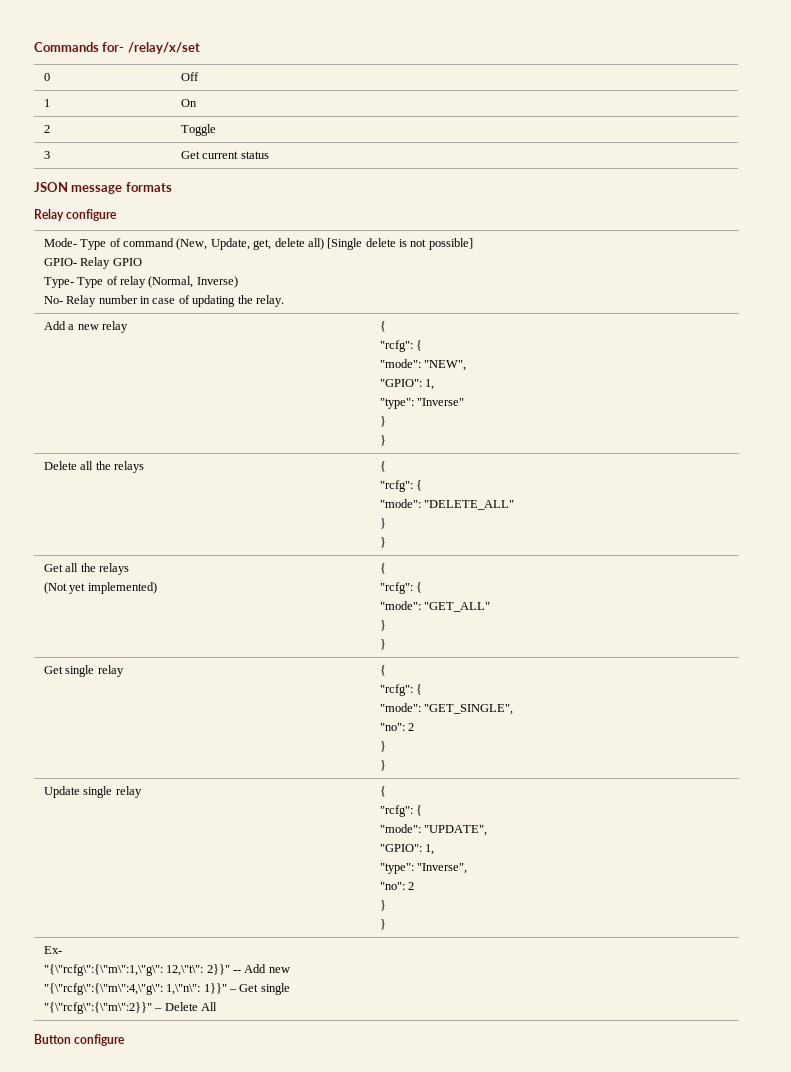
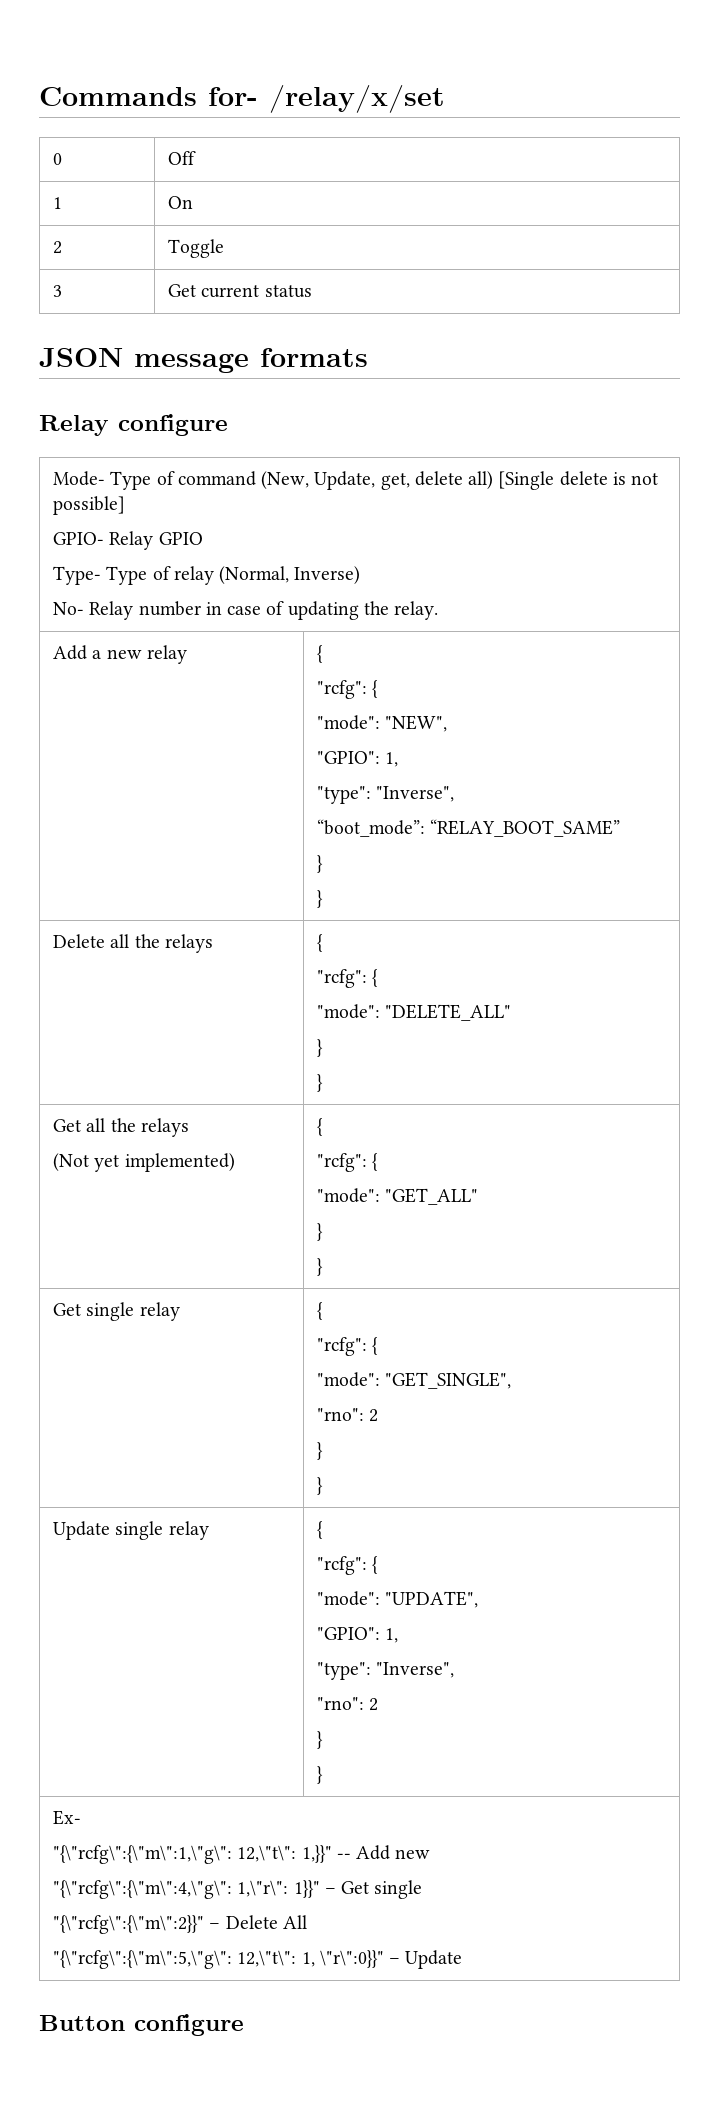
  Add a new relay | {
  "rcfg": {
  "mode": "NEW",
  "GPIO": 1,
- "type": "Inverse"
+ "type": "Inverse",
+ “boot_mode”: “RELAY_BOOT_SAME”
  Get single relay | {
  "rcfg": {
  "mode": "GET_SINGLE",
- "no": 2
+ "rno": 2
  Update single relay | {
  "rcfg": {
  "mode": "UPDATE",
  "GPIO": 1,
  "type": "Inverse",
- "no": 2
+ "rno": 2
  Ex-
- "{\"rcfg\":{\"m\":1,\"g\": 12,\"t\": 2}}" -- Add new
- "{\"rcfg\":{\"m\":4,\"g\": 1,\"n\": 1}}" – Get single
+ "{\"rcfg\":{\"m\":1,\"g\": 12,\"t\": 1,}}" -- Add new
+ "{\"rcfg\":{\"m\":4,\"g\": 1,\"r\": 1}}" – Get single
  "{\"rcfg\":{\"m\":2}}" – Delete All
+ "{\"rcfg\":{\"m\":5,\"g\": 12,\"t\": 1, \"r\":0}}" – Update

